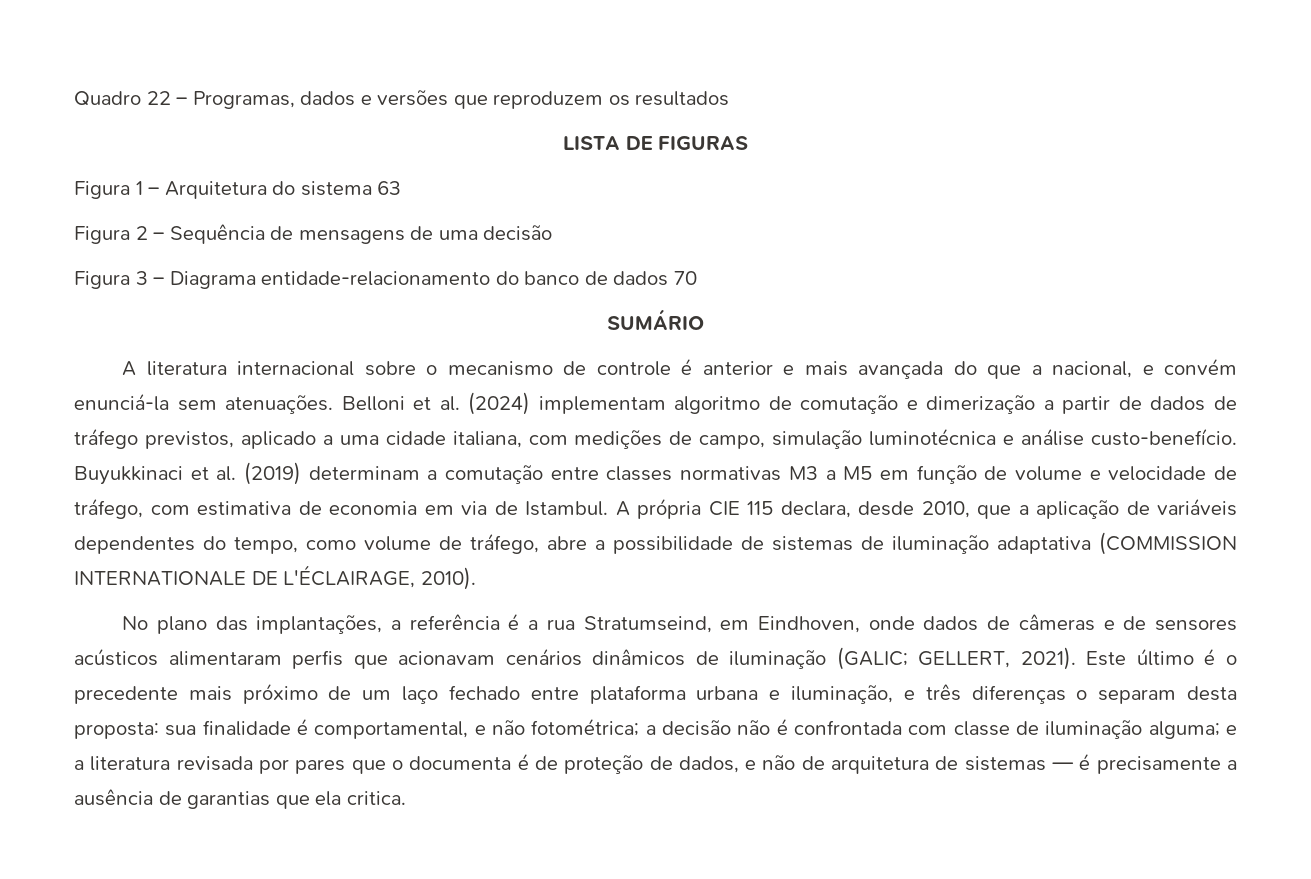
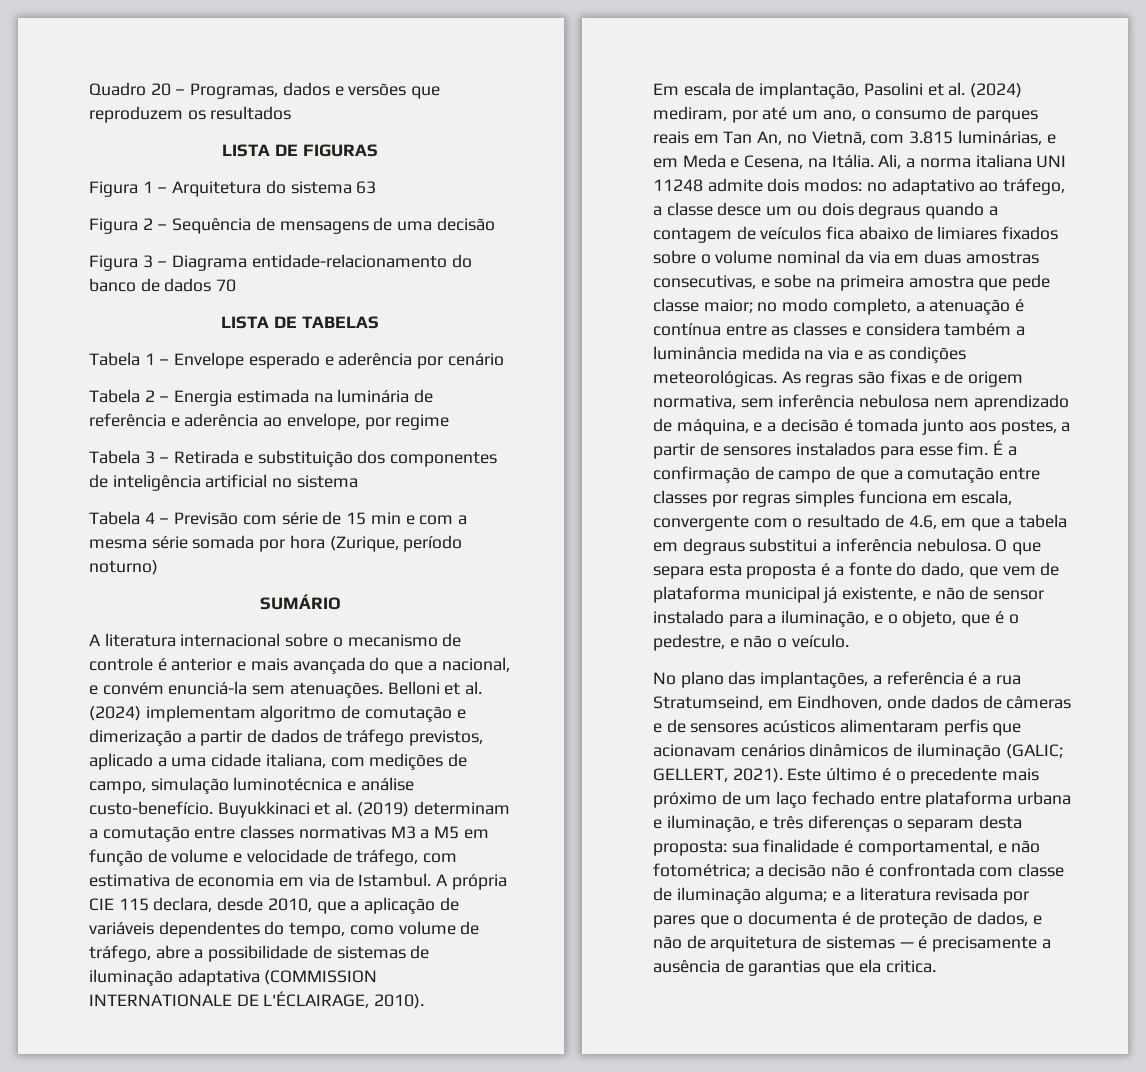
- Quadro 22 – Programas, dados e versões que reproduzem os resultados
+ Quadro 20 – Programas, dados e versões que reproduzem os resultados
+ LISTA DE TABELAS
+ Tabela 1 – Envelope esperado e aderência por cenário
+ Tabela 2 – Energia estimada na luminária de referência e aderência ao envelope, por regime
+ Tabela 3 – Retirada e substituição dos componentes de inteligência artificial no sistema
+ Tabela 4 – Previsão com série de 15 min e com a mesma série somada por hora (Zurique, período noturno)
+ Em escala de implantação, Pasolini et al. (2024) mediram, por até um ano, o consumo de parques reais em Tan An, no Vietnã, com 3.815 luminárias, e em Meda e Cesena, na Itália. Ali, a norma italiana UNI 11248 admite dois modos: no adaptativo ao tráfego, a classe desce um ou dois degraus quando a contagem de veículos fica abaixo de limiares fixados sobre o volume nominal da via em duas amostras consecutivas, e sobe na primeira amostra que pede classe maior; no modo completo, a atenuação é contínua entre as classes e considera também a luminância medida na via e as condições meteorológicas. As regras são fixas e de origem normativa, sem inferência nebulosa nem aprendizado de máquina, e a decisão é tomada junto aos postes, a partir de sensores instalados para esse fim. É a confirmação de campo de que a comutação entre classes por regras simples funciona em escala, convergente com o resultado de 4.6, em que a tabela em degraus substitui a inferência nebulosa. O que separa esta proposta é a fonte do dado, que vem de plataforma municipal já existente, e não de sensor instalado para a iluminação, e o objeto, que é o pedestre, e não o veículo.

